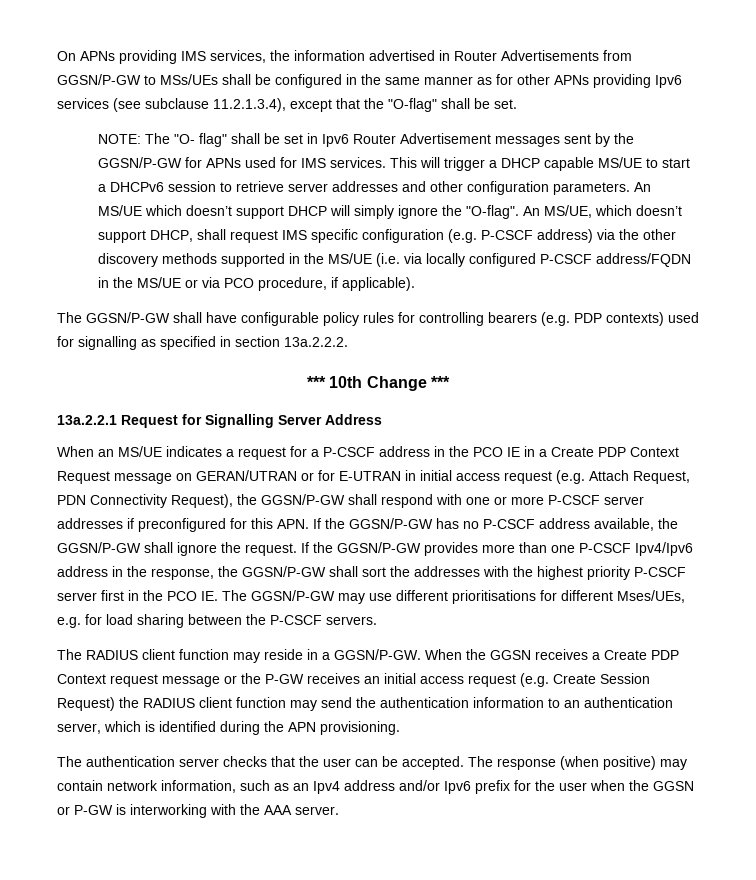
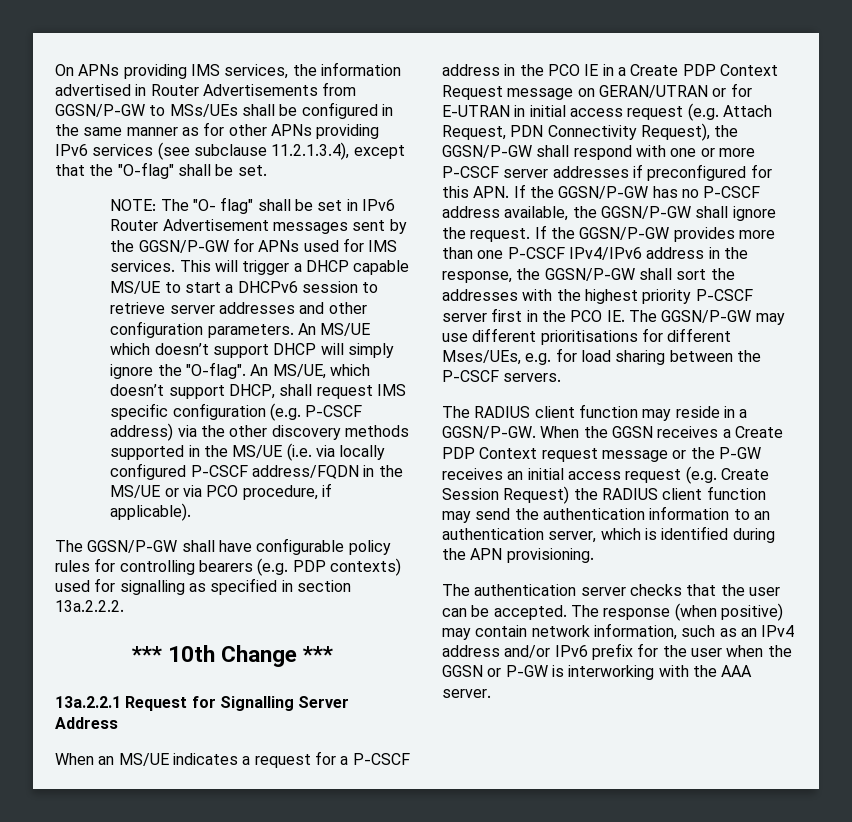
- On APNs providing IMS services, the information advertised in Router Advertisements from GGSN/P-GW to MSs/UEs shall be configured in the same manner as for other APNs providing Ipv6 services (see subclause 11.2.1.3.4), except that the "O-flag" shall be set.
+ On APNs providing IMS services, the information advertised in Router Advertisements from GGSN/P-GW to MSs/UEs shall be configured in the same manner as for other APNs providing IPv6 services (see subclause 11.2.1.3.4), except that the "O-flag" shall be set.
- NOTE: The "O- flag" shall be set in Ipv6 Router Advertisement messages sent by the GGSN/P-GW for APNs used for IMS services.
+ NOTE: The "O- flag" shall be set in IPv6 Router Advertisement messages sent by the GGSN/P-GW for APNs used for IMS services.
- If the GGSN/P-GW provides more than one P-CSCF Ipv4/Ipv6 address in the response, the GGSN/P-GW shall sort the addresses with the highest priority P-CSCF server first in the PCO IE. The GGSN/P-GW may use different prioritisations for different Mses/UEs, e.g. for load sharing between the P-CSCF servers.
+ If the GGSN/P-GW provides more than one P-CSCF IPv4/IPv6 address in the response, the GGSN/P-GW shall sort the addresses with the highest priority P-CSCF server first in the PCO IE. The GGSN/P-GW may use different prioritisations for different Mses/UEs, e.g. for load sharing between the P-CSCF servers.
- The response (when positive) may contain network information, such as an Ipv4 address and/or Ipv6 prefix for the user when the GGSN or P-GW is interworking with the AAA server.
+ The response (when positive) may contain network information, such as an IPv4 address and/or IPv6 prefix for the user when the GGSN or P-GW is interworking with the AAA server.

